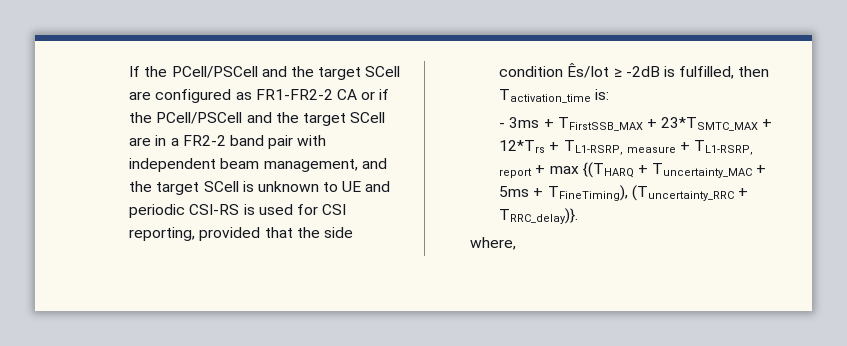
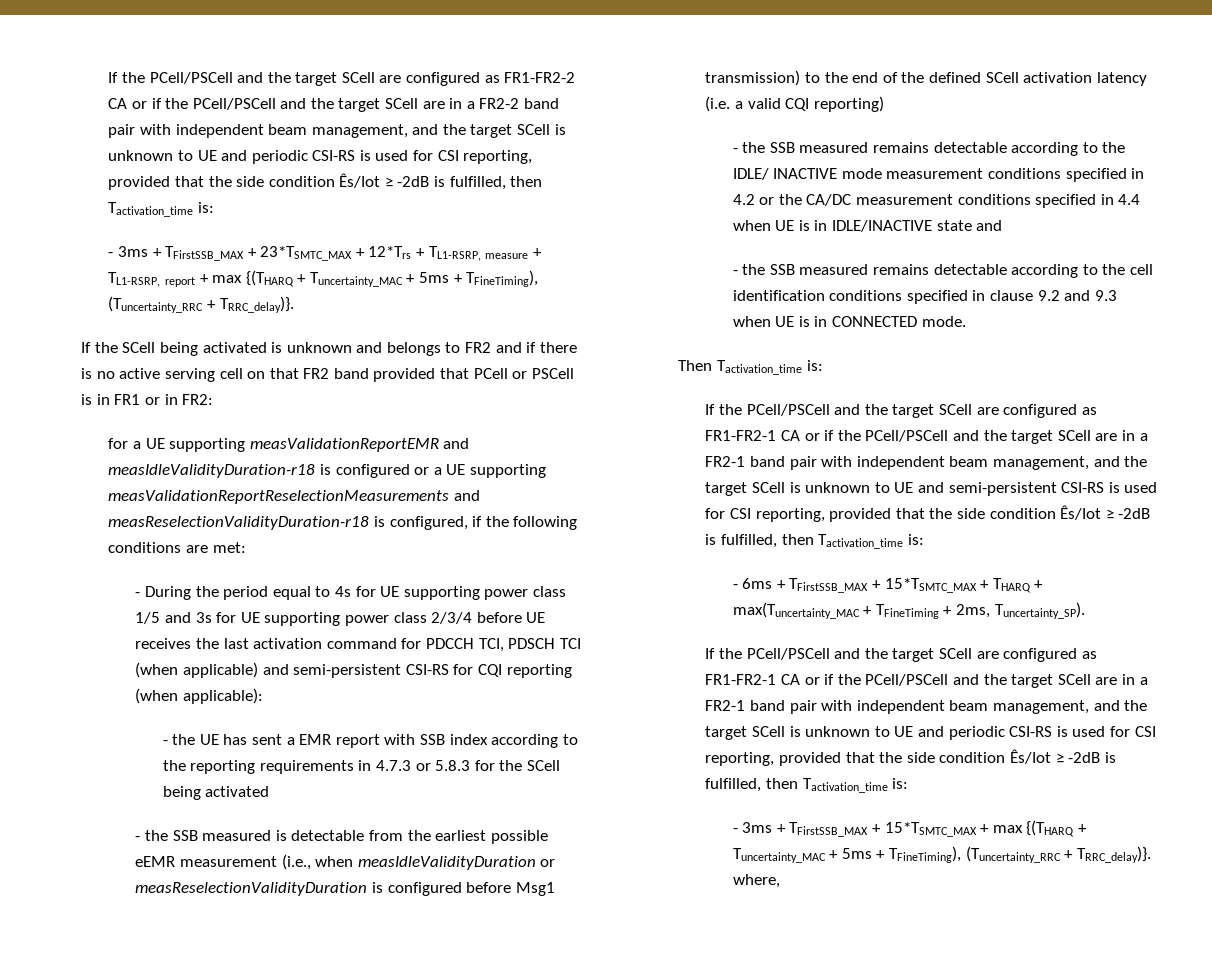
- where,
+ If the SCell being activated is unknown and belongs to FR2 and if there is no active serving cell on that FR2 band provided that PCell or PSCell is in FR1 or in FR2:
+ for a UE supporting measValidationReportEMR and measIdleValidityDuration-r18 is configured or a UE supporting measValidationReportReselectionMeasurements and measReselectionValidityDuration-r18 is configured, if the following conditions are met:
+ - During the period equal to 4s for UE supporting power class 1/5 and 3s for UE supporting power class 2/3/4 before UE receives the last activation command for PDCCH TCI, PDSCH TCI (when applicable) and semi-persistent CSI-RS for CQI reporting (when applicable):
+ - the UE has sent a EMR report with SSB index according to the reporting requirements in 4.7.3 or 5.8.3 for the SCell being activated
+ - the SSB measured is detectable from the earliest possible eEMR measurement (i.e., when measIdleValidityDuration or measReselectionValidityDuration is configured before Msg1 transmission) to the end of the defined SCell activation latency (i.e. a valid CQI reporting)
+ - the SSB measured remains detectable according to the IDLE/ INACTIVE mode measurement conditions specified in 4.2 or the CA/DC measurement conditions specified in 4.4 when UE is in IDLE/INACTIVE state and
+ - the SSB measured remains detectable according to the cell identification conditions specified in clause 9.2 and 9.3 when UE is in CONNECTED mode.
+ Then Tactivation_time is:
+ If the PCell/PSCell and the target SCell are configured as FR1-FR2-1 CA or if the PCell/PSCell and the target SCell are in a FR2-1 band pair with independent beam management, and the target SCell is unknown to UE and semi-persistent CSI-RS is used for CSI reporting, provided that the side condition Ês/Iot ≥ -2dB is fulfilled, then Tactivation_time is:
+ - 6ms + TFirstSSB_MAX + 15*TSMTC_MAX + THARQ + max(Tuncertainty_MAC + TFineTiming + 2ms, Tuncertainty_SP).
+ If the PCell/PSCell and the target SCell are configured as FR1-FR2-1 CA or if the PCell/PSCell and the target SCell are in a FR2-1 band pair with independent beam management, and the target SCell is unknown to UE and periodic CSI-RS is used for CSI reporting, provided that the side condition Ês/Iot ≥ -2dB is fulfilled, then Tactivation_time is:
+ - 3ms + TFirstSSB_MAX + 15*TSMTC_MAX + max {(THARQ + Tuncertainty_MAC + 5ms + TFineTiming), (Tuncertainty_RRC + TRRC_delay)}. where,

